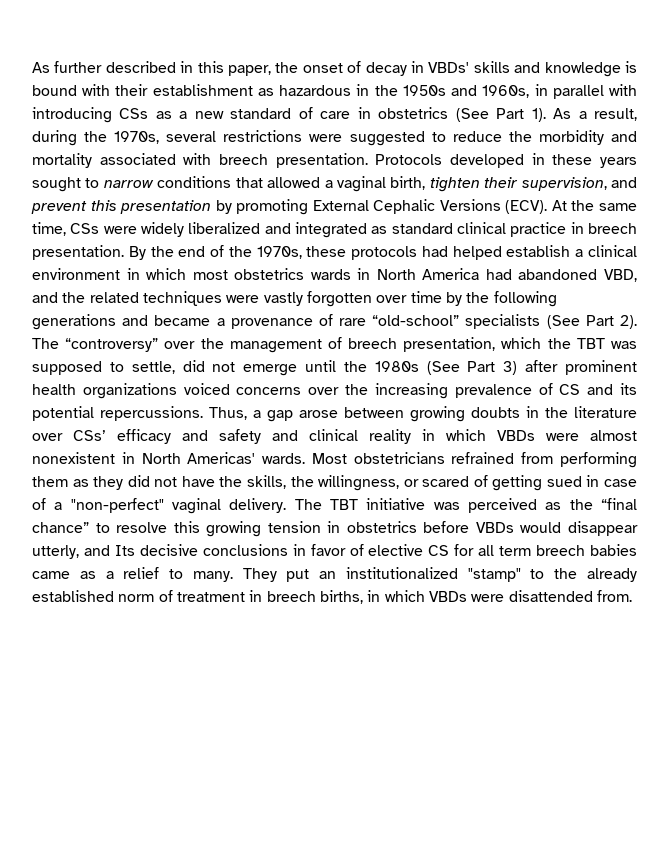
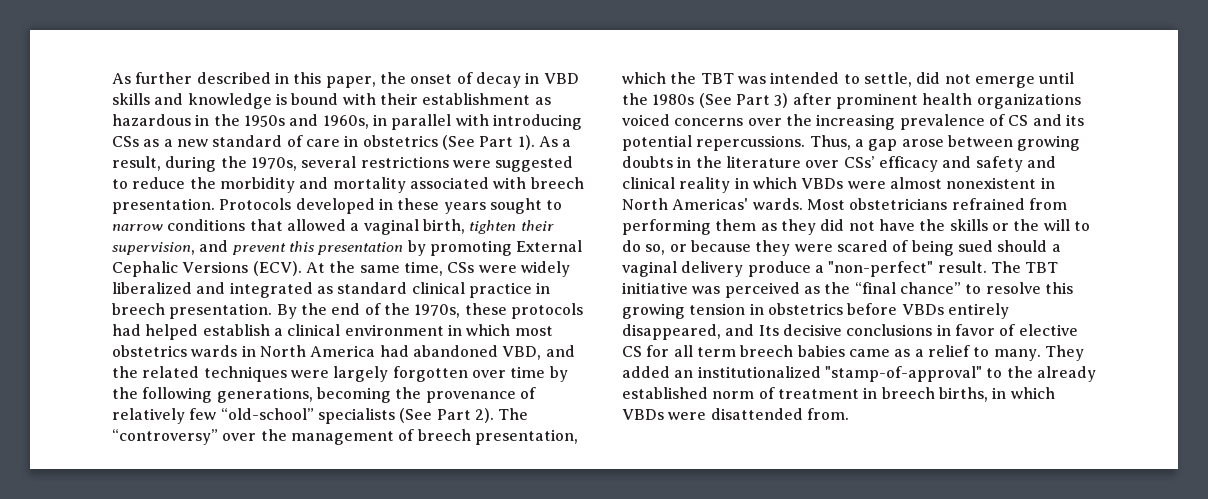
- As further described in this paper, the onset of decay in VBDs' skills and knowledge is bound with their establishment as hazardous in the 1950s and 1960s, in parallel with introducing CSs as a new standard of care in obstetrics (See Part 1).
+ As further described in this paper, the onset of decay in VBD skills and knowledge is bound with their establishment as hazardous in the 1950s and 1960s, in parallel with introducing CSs as a new standard of care in obstetrics (See Part 1).
- By the end of the 1970s, these protocols had helped establish a clinical environment in which most obstetrics wards in North America had abandoned VBD, and the related techniques were vastly forgotten over time by the following generations and became a provenance of rare “old-school” specialists (See Part 2).
+ By the end of the 1970s, these protocols had helped establish a clinical environment in which most obstetrics wards in North America had abandoned VBD, and the related techniques were largely forgotten over time by the following generations, becoming the provenance of relatively few “old-school” specialists (See Part 2).
- The “controversy” over the management of breech presentation, which the TBT was supposed to settle, did not emerge until the 1980s (See Part 3) after prominent health organizations voiced concerns over the increasing prevalence of CS and its potential repercussions.
+ The “controversy” over the management of breech presentation, which the TBT was intended to settle, did not emerge until the 1980s (See Part 3) after prominent health organizations voiced concerns over the increasing prevalence of CS and its potential repercussions.
- Most obstetricians refrained from performing them as they did not have the skills, the willingness, or scared of getting sued in case of a "non-perfect" vaginal delivery.
+ Most obstetricians refrained from performing them as they did not have the skills or the will to do so, or because they were scared of being sued should a vaginal delivery produce a "non-perfect" result.
- The TBT initiative was perceived as the “final chance” to resolve this growing tension in obstetrics before VBDs would disappear utterly, and Its decisive conclusions in favor of elective CS for all term breech babies came as a relief to many.
+ The TBT initiative was perceived as the “final chance” to resolve this growing tension in obstetrics before VBDs entirely disappeared, and Its decisive conclusions in favor of elective CS for all term breech babies came as a relief to many.
- They put an institutionalized "stamp" to the already established norm of treatment in breech births, in which VBDs were disattended from.
+ They added an institutionalized "stamp-of-approval" to the already established norm of treatment in breech births, in which VBDs were disattended from.

